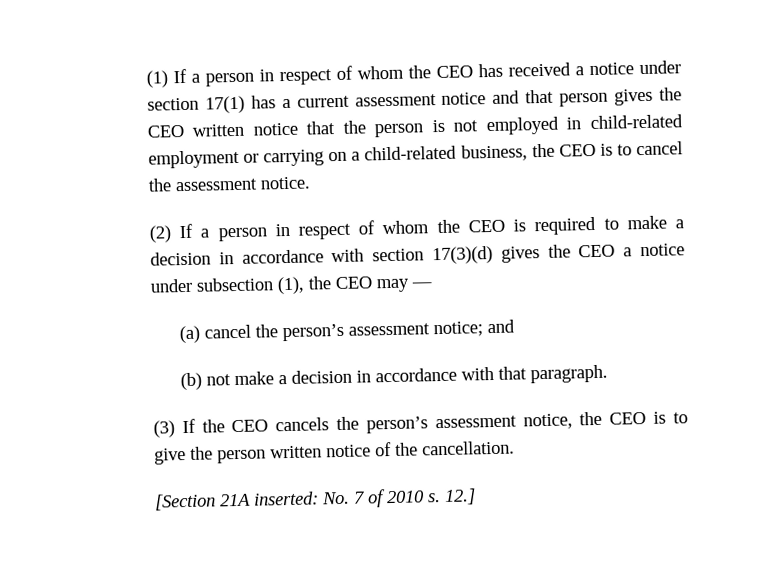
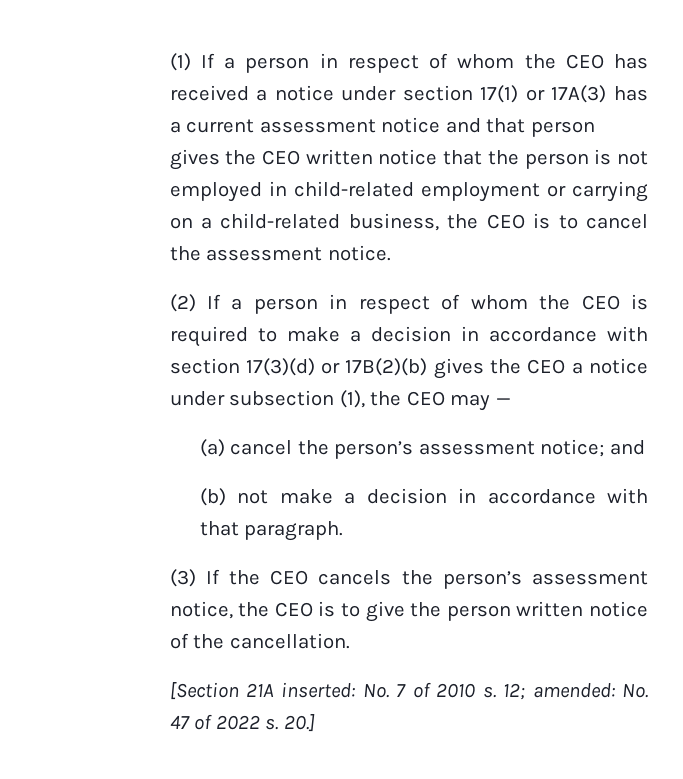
- (1) If a person in respect of whom the CEO has received a notice under section 17(1) has a current assessment notice and that person gives the CEO written notice that the person is not employed in child-related employment or carrying on a child-related business, the CEO is to cancel the assessment notice.
+ (1) If a person in respect of whom the CEO has received a notice under section 17(1) or 17A(3) has a current assessment notice and that person gives the CEO written notice that the person is not employed in child-related employment or carrying on a child-related business, the CEO is to cancel the assessment notice.
- (2) If a person in respect of whom the CEO is required to make a decision in accordance with section 17(3)(d) gives the CEO a notice under subsection (1), the CEO may —
+ (2) If a person in respect of whom the CEO is required to make a decision in accordance with section 17(3)(d) or 17B(2)(b) gives the CEO a notice under subsection (1), the CEO may —
- 12.]
+ 12; amended: No. 47 of 2022 s. 20.]

